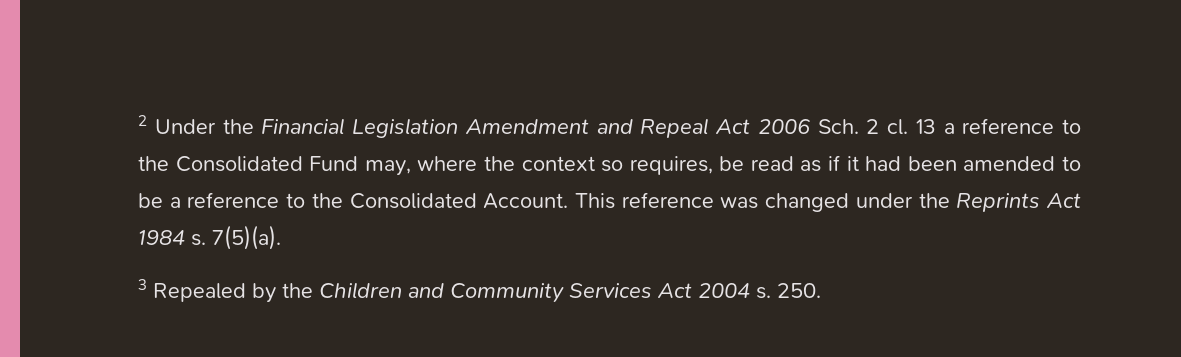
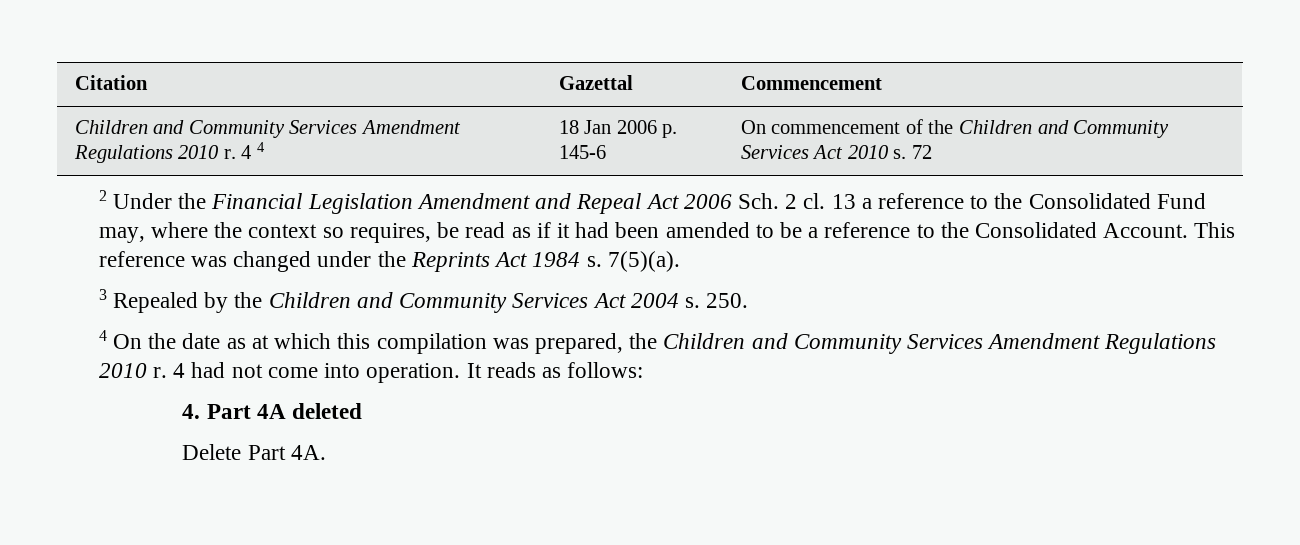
+ Citation | Gazettal | Commencement
+ Children and Community Services Amendment Regulations 2010 r. 4 4 | 18 Jan 2006 p. 145-6 | On commencement of the Children and Community Services Act 2010 s. 72
+ 4 On the date as at which this compilation was prepared, the Children and Community Services Amendment Regulations 2010 r. 4 had not come into operation. It reads as follows:
+ 4. Part 4A deleted
+ Delete Part 4A.

